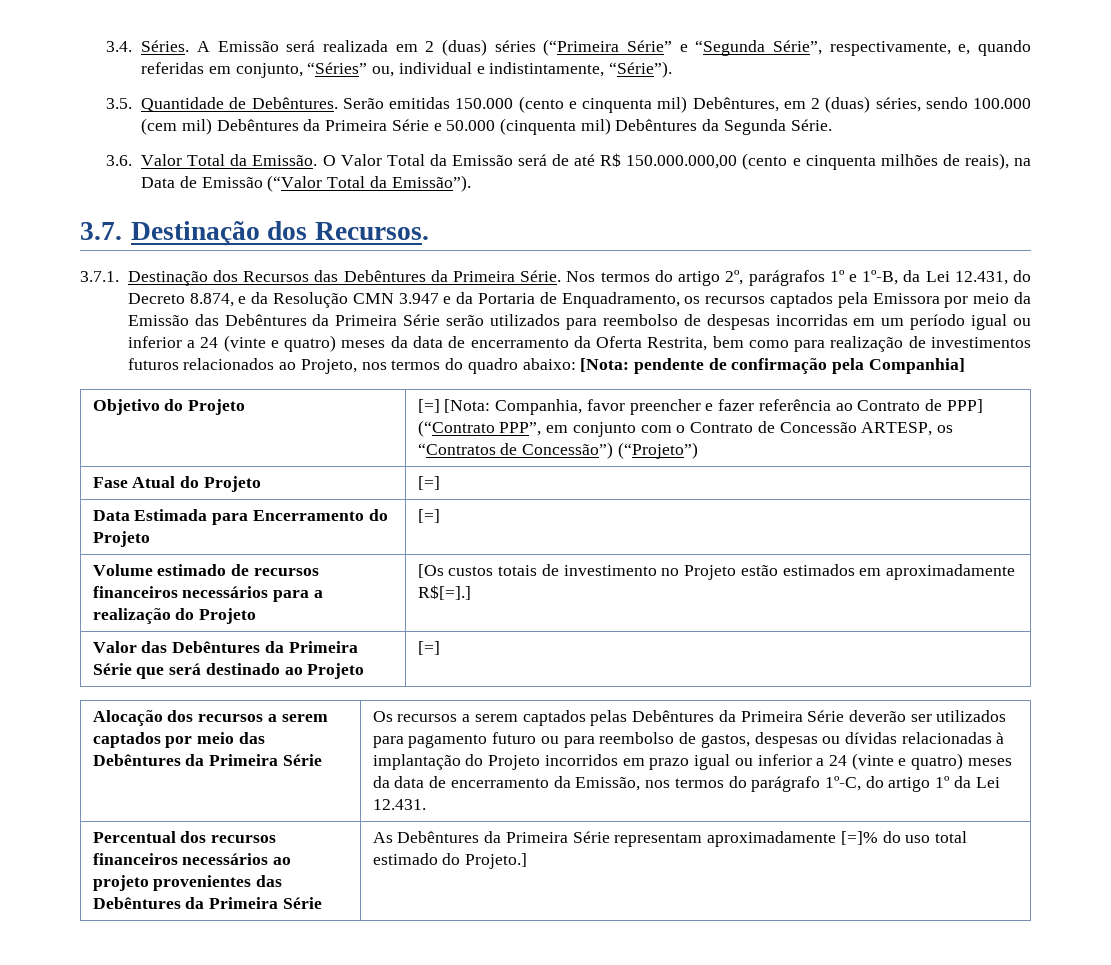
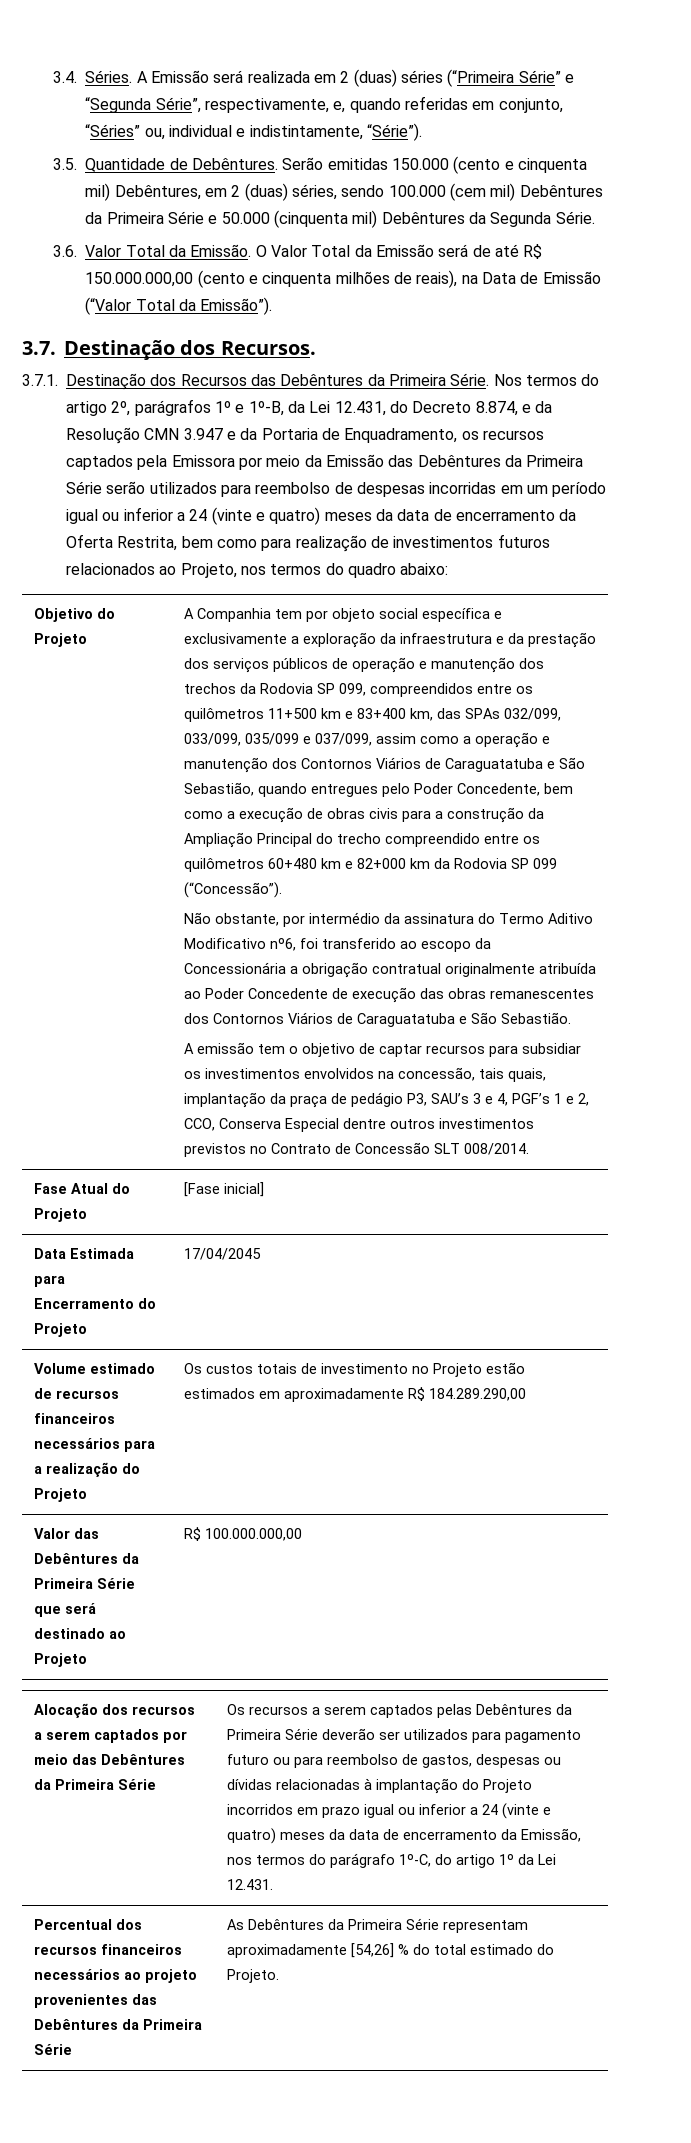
- Nos termos do artigo 2º, parágrafos 1º e 1º-B, da Lei 12.431, do Decreto 8.874, e da Resolução CMN 3.947 e da Portaria de Enquadramento, os recursos captados pela Emissora por meio da Emissão das Debêntures da Primeira Série serão utilizados para reembolso de despesas incorridas em um período igual ou inferior a 24 (vinte e quatro) meses da data de encerramento da Oferta Restrita, bem como para realização de investimentos futuros relacionados ao Projeto, nos termos do quadro abaixo: [Nota: pendente de confirmação pela Companhia]
- Objetivo do Projeto | [=] [Nota: Companhia, favor preencher e fazer referência ao Contrato de PPP] (“Contrato PPP”, em conjunto com o Contrato de Concessão ARTESP, os “Contratos de Concessão”) (“Projeto”)
+ Nos termos do artigo 2º, parágrafos 1º e 1º-B, da Lei 12.431, do Decreto 8.874, e da Resolução CMN 3.947 e da Portaria de Enquadramento, os recursos captados pela Emissora por meio da Emissão das Debêntures da Primeira Série serão utilizados para reembolso de despesas incorridas em um período igual ou inferior a 24 (vinte e quatro) meses da data de encerramento da Oferta Restrita, bem como para realização de investimentos futuros relacionados ao Projeto, nos termos do quadro abaixo:
+ Objetivo do Projeto | A Companhia tem por objeto social específica e exclusivamente a exploração da infraestrutura e da prestação dos serviços públicos de operação e manutenção dos trechos da Rodovia SP 099, compreendidos entre os quilômetros 11+500 km e 83+400 km, das SPAs 032/099, 033/099, 035/099 e 037/099, assim como a operação e manutenção dos Contornos Viários de Caraguatatuba e São Sebastião, quando entregues pelo Poder Concedente, bem como a execução de obras civis para a construção da Ampliação Principal do trecho compreendido entre os quilômetros 60+480 km e 82+000 km da Rodovia SP 099 (“Concessão”).
+ Não obstante, por intermédio da assinatura do Termo Aditivo Modificativo nº6, foi transferido ao escopo da Concessionária a obrigação contratual originalmente atribuída ao Poder Concedente de execução das obras remanescentes dos Contornos Viários de Caraguatatuba e São Sebastião.
+ A emissão tem o objetivo de captar recursos para subsidiar os investimentos envolvidos na concessão, tais quais, implantação da praça de pedágio P3, SAU’s 3 e 4, PGF’s 1 e 2, CCO, Conserva Especial dentre outros investimentos previstos no Contrato de Concessão SLT 008/2014.
- Fase Atual do Projeto | [=]
+ Fase Atual do Projeto | [Fase inicial]
- Data Estimada para Encerramento do Projeto | [=]
+ Data Estimada para Encerramento do Projeto | 17/04/2045
- Volume estimado de recursos financeiros necessários para a realização do Projeto | [Os custos totais de investimento no Projeto estão estimados em aproximadamente R$[=].]
+ Volume estimado de recursos financeiros necessários para a realização do Projeto | Os custos totais de investimento no Projeto estão estimados em aproximadamente R$ 184.289.290,00
- Valor das Debêntures da Primeira Série que será destinado ao Projeto | [=]
+ Valor das Debêntures da Primeira Série que será destinado ao Projeto | R$ 100.000.000,00
- Percentual dos recursos financeiros necessários ao projeto provenientes das Debêntures da Primeira Série | As Debêntures da Primeira Série representam aproximadamente [=]% do uso total estimado do Projeto.]
+ Percentual dos recursos financeiros necessários ao projeto provenientes das Debêntures da Primeira Série | As Debêntures da Primeira Série representam aproximadamente [54,26] % do total estimado do Projeto.

